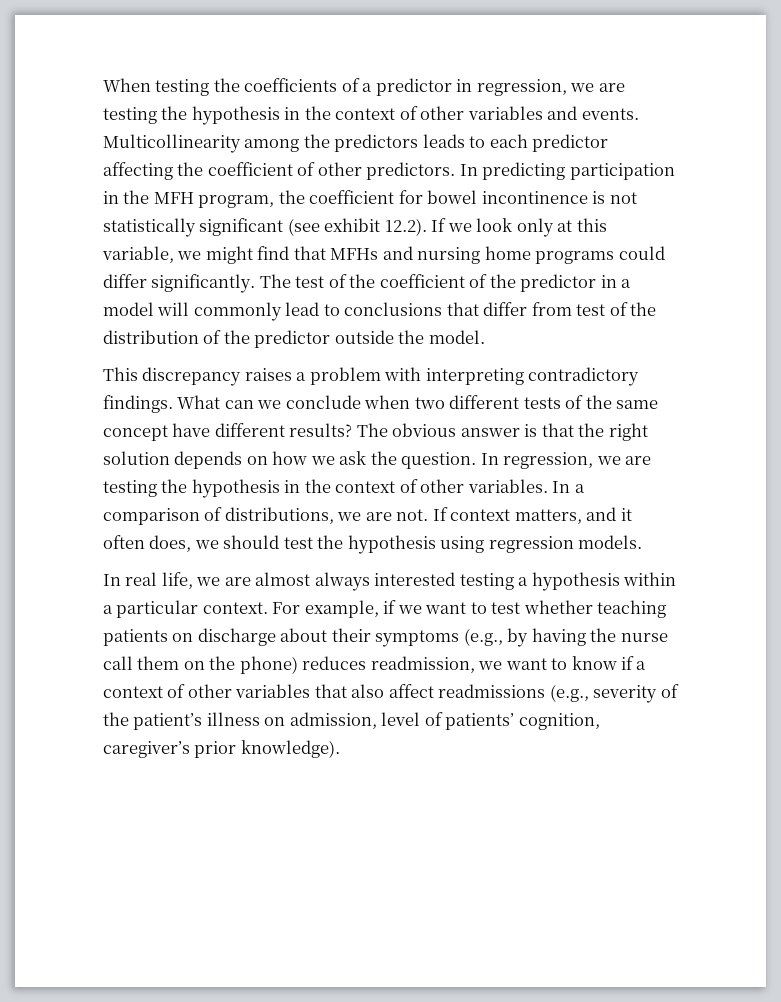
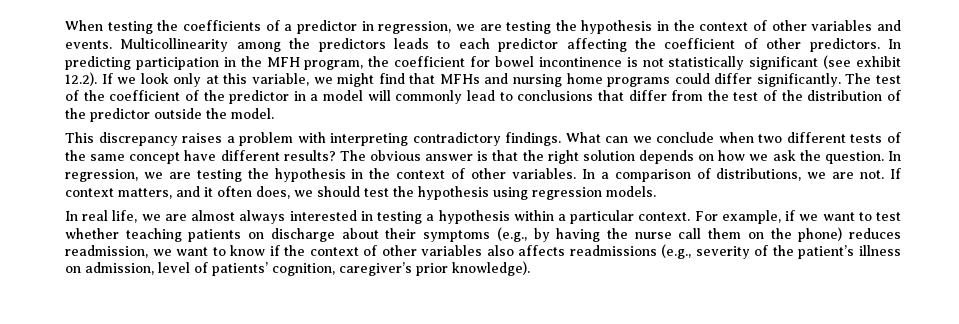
- The test of the coefficient of the predictor in a model will commonly lead to conclusions that differ from test of the distribution of the predictor outside the model.
+ The test of the coefficient of the predictor in a model will commonly lead to conclusions that differ from the test of the distribution of the predictor outside the model.
- In real life, we are almost always interested testing a hypothesis within a particular context.
+ In real life, we are almost always interested in testing a hypothesis within a particular context.
- For example, if we want to test whether teaching patients on discharge about their symptoms (e.g., by having the nurse call them on the phone) reduces readmission, we want to know if a context of other variables that also affect readmissions (e.g., severity of the patient’s illness on admission, level of patients’ cognition, caregiver’s prior knowledge).
+ For example, if we want to test whether teaching patients on discharge about their symptoms (e.g., by having the nurse call them on the phone) reduces readmission, we want to know if the context of other variables also affects readmissions (e.g., severity of the patient’s illness on admission, level of patients’ cognition, caregiver’s prior knowledge).

